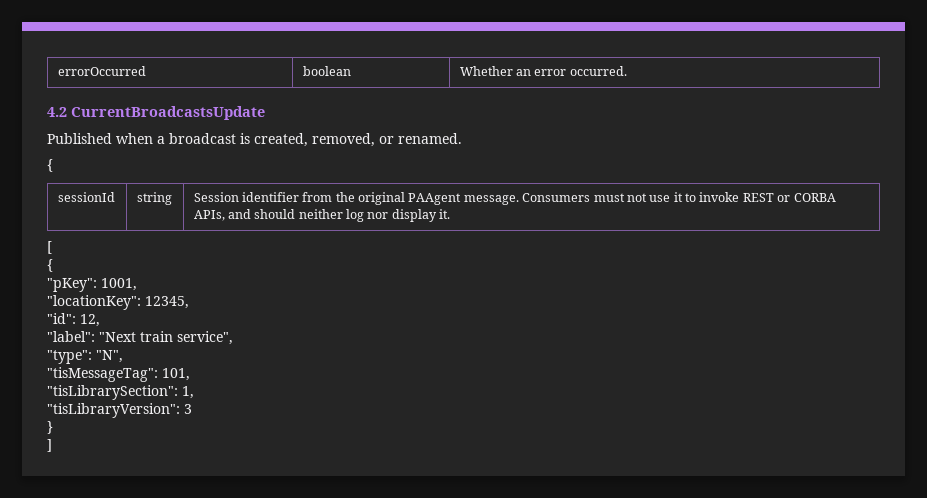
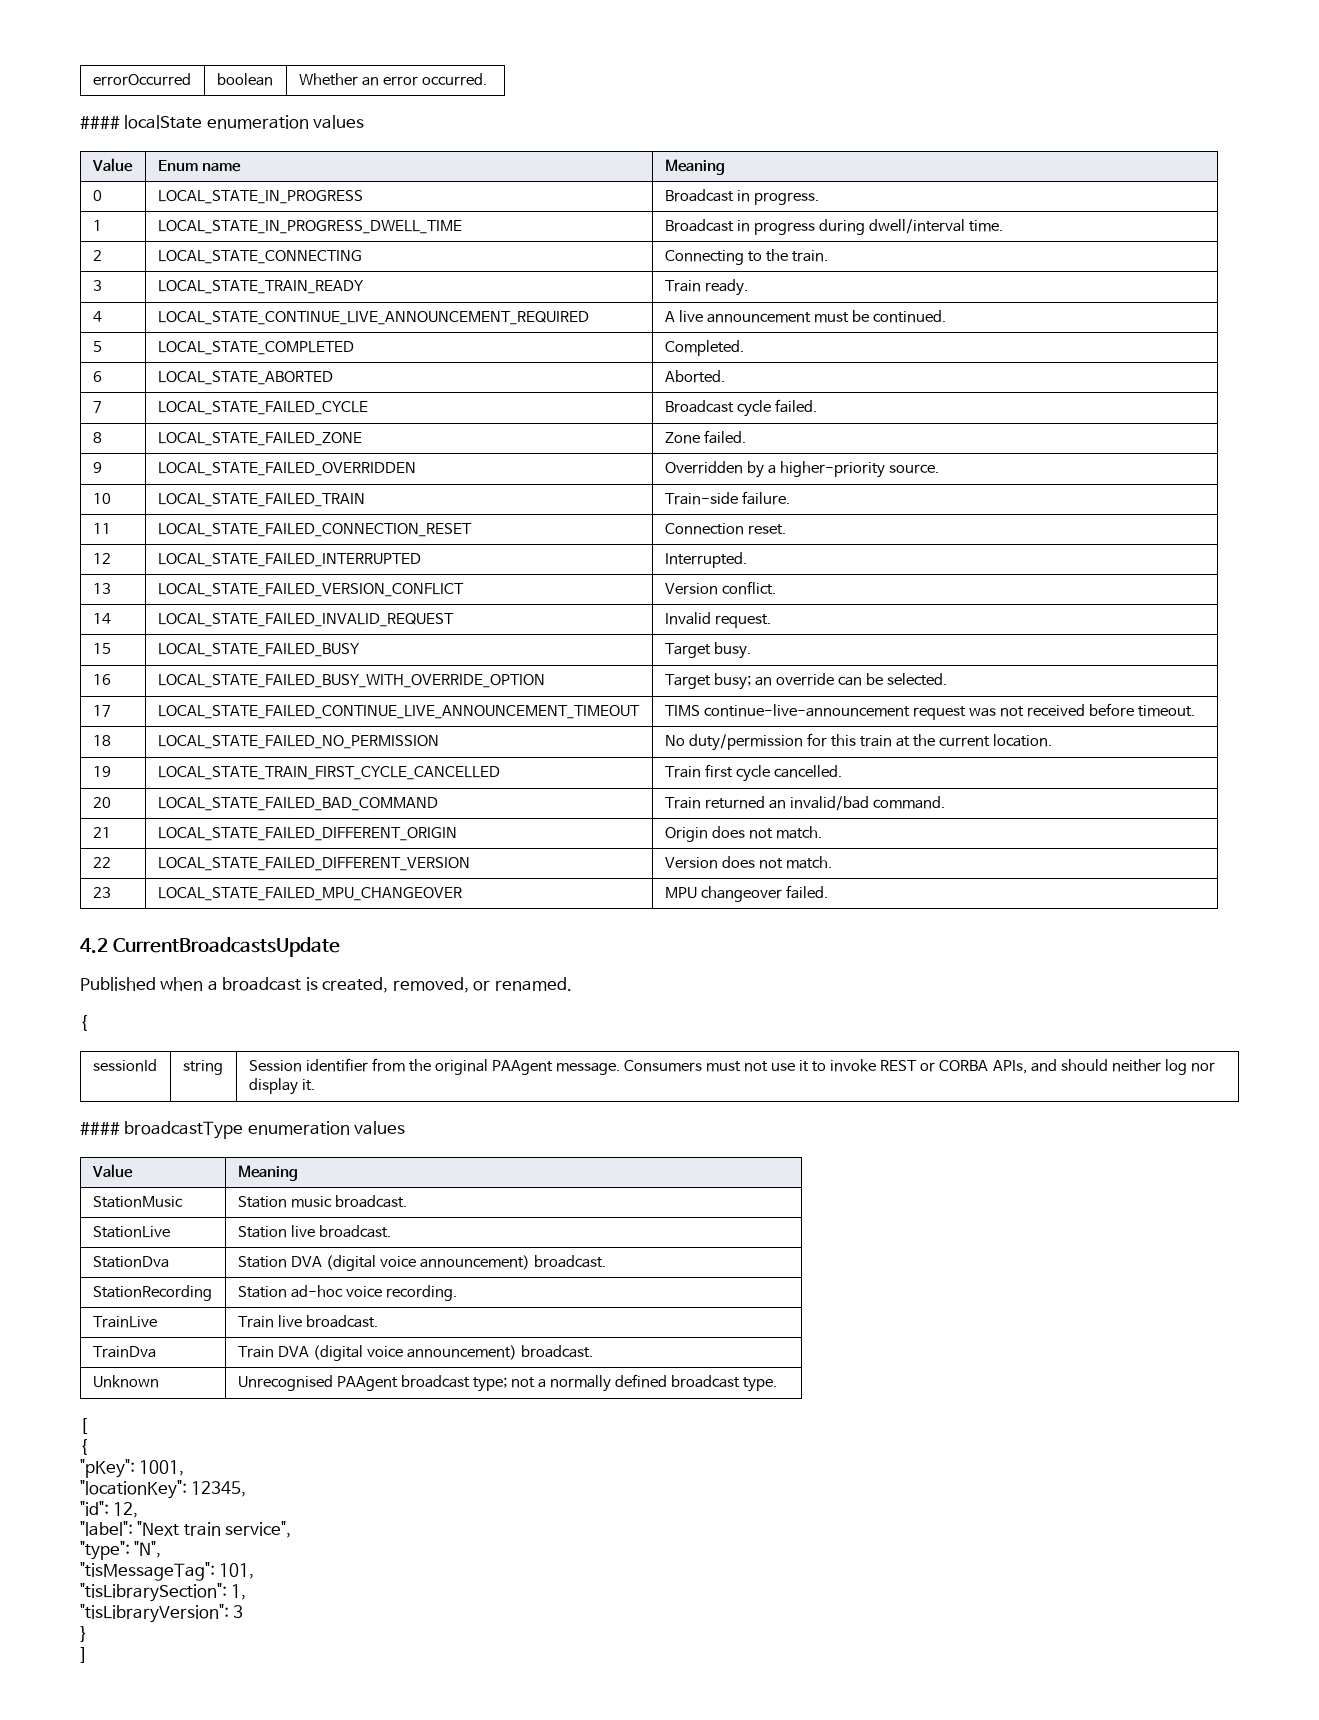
+ #### localState enumeration values
+ Value | Enum name | Meaning
+ 0 | LOCAL_STATE_IN_PROGRESS | Broadcast in progress.
+ 1 | LOCAL_STATE_IN_PROGRESS_DWELL_TIME | Broadcast in progress during dwell/interval time.
+ 2 | LOCAL_STATE_CONNECTING | Connecting to the train.
+ 3 | LOCAL_STATE_TRAIN_READY | Train ready.
+ 4 | LOCAL_STATE_CONTINUE_LIVE_ANNOUNCEMENT_REQUIRED | A live announcement must be continued.
+ 5 | LOCAL_STATE_COMPLETED | Completed.
+ 6 | LOCAL_STATE_ABORTED | Aborted.
+ 7 | LOCAL_STATE_FAILED_CYCLE | Broadcast cycle failed.
+ 8 | LOCAL_STATE_FAILED_ZONE | Zone failed.
+ 9 | LOCAL_STATE_FAILED_OVERRIDDEN | Overridden by a higher-priority source.
+ 10 | LOCAL_STATE_FAILED_TRAIN | Train-side failure.
+ 11 | LOCAL_STATE_FAILED_CONNECTION_RESET | Connection reset.
+ 12 | LOCAL_STATE_FAILED_INTERRUPTED | Interrupted.
+ 13 | LOCAL_STATE_FAILED_VERSION_CONFLICT | Version conflict.
+ 14 | LOCAL_STATE_FAILED_INVALID_REQUEST | Invalid request.
+ 15 | LOCAL_STATE_FAILED_BUSY | Target busy.
+ 16 | LOCAL_STATE_FAILED_BUSY_WITH_OVERRIDE_OPTION | Target busy; an override can be selected.
+ 17 | LOCAL_STATE_FAILED_CONTINUE_LIVE_ANNOUNCEMENT_TIMEOUT | TIMS continue-live-announcement request was not received before timeout.
+ 18 | LOCAL_STATE_FAILED_NO_PERMISSION | No duty/permission for this train at the current location.
+ 19 | LOCAL_STATE_TRAIN_FIRST_CYCLE_CANCELLED | Train first cycle cancelled.
+ 20 | LOCAL_STATE_FAILED_BAD_COMMAND | Train returned an invalid/bad command.
+ 21 | LOCAL_STATE_FAILED_DIFFERENT_ORIGIN | Origin does not match.
+ 22 | LOCAL_STATE_FAILED_DIFFERENT_VERSION | Version does not match.
+ 23 | LOCAL_STATE_FAILED_MPU_CHANGEOVER | MPU changeover failed.
+ #### broadcastType enumeration values
+ Value | Meaning
+ StationMusic | Station music broadcast.
+ StationLive | Station live broadcast.
+ StationDva | Station DVA (digital voice announcement) broadcast.
+ StationRecording | Station ad-hoc voice recording.
+ TrainLive | Train live broadcast.
+ TrainDva | Train DVA (digital voice announcement) broadcast.
+ Unknown | Unrecognised PAAgent broadcast type; not a normally defined broadcast type.

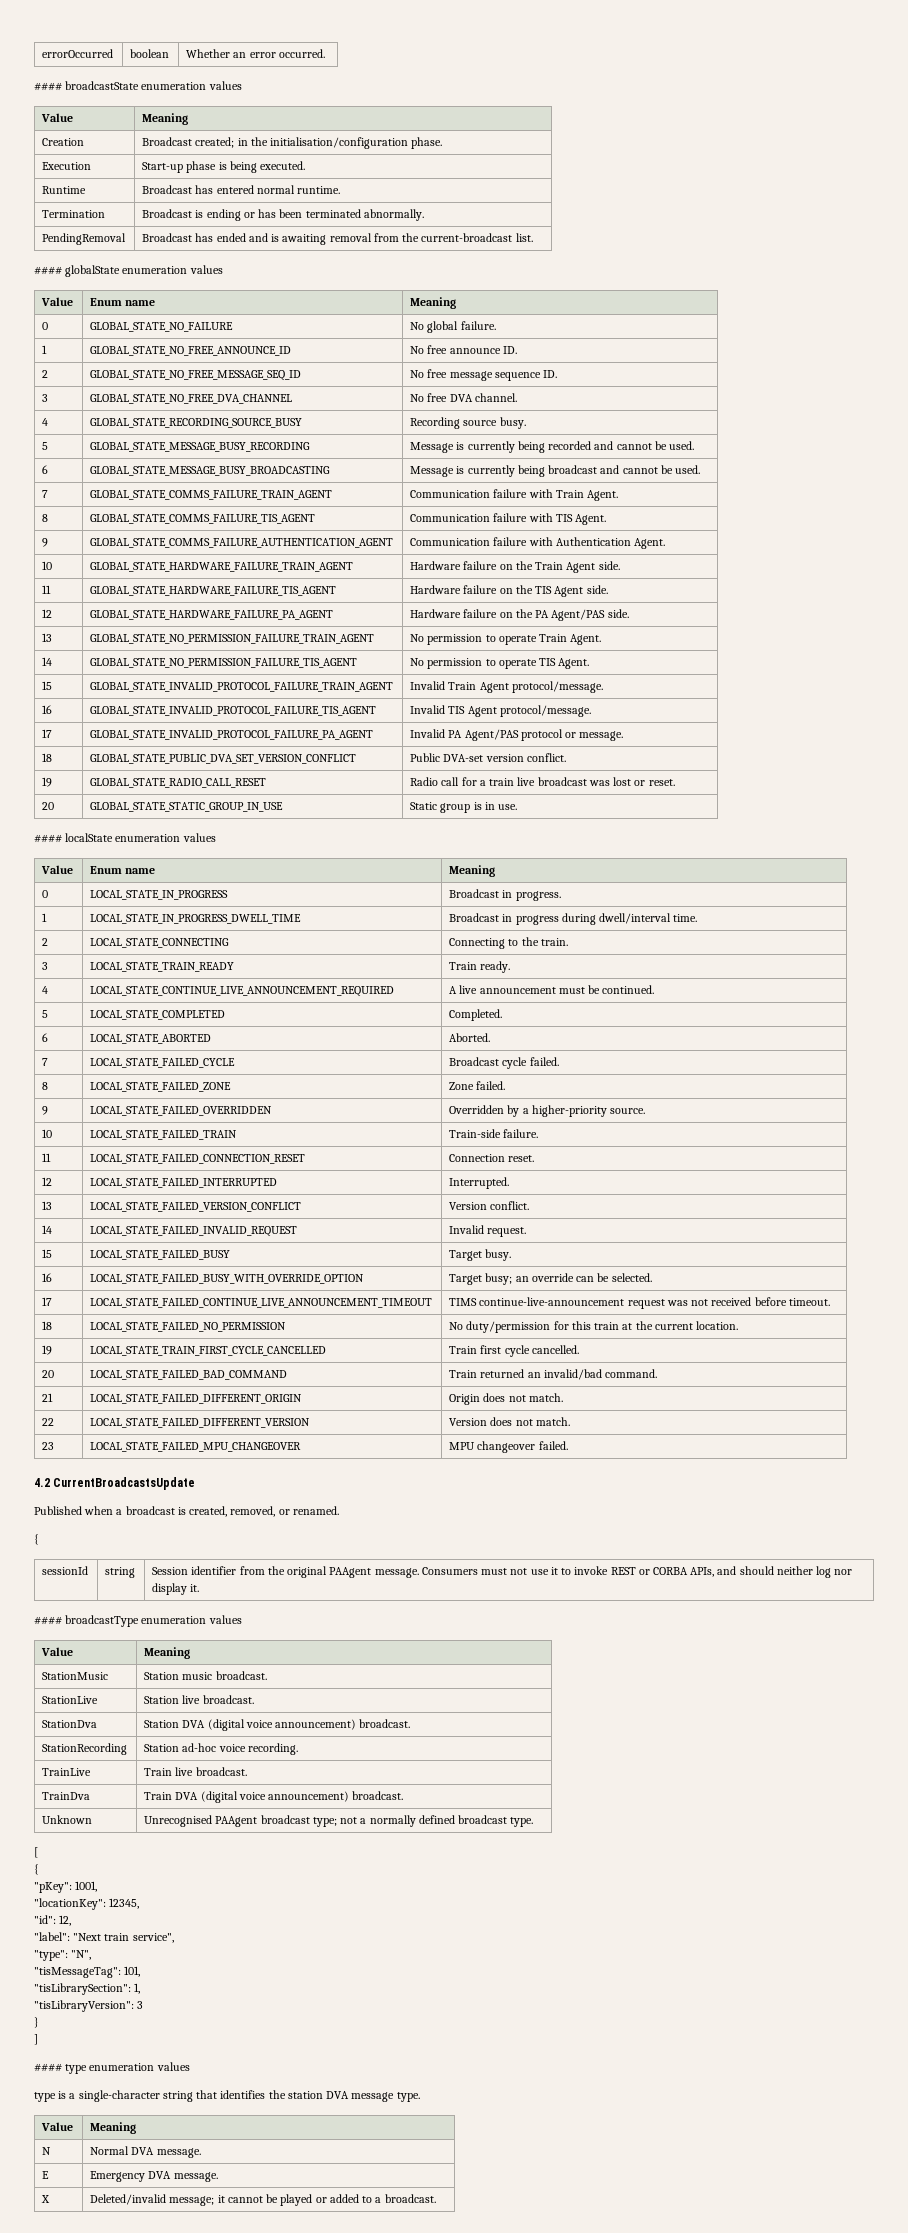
+ #### broadcastState enumeration values
+ Value | Meaning
+ Creation | Broadcast created; in the initialisation/configuration phase.
+ Execution | Start-up phase is being executed.
+ Runtime | Broadcast has entered normal runtime.
+ Termination | Broadcast is ending or has been terminated abnormally.
+ PendingRemoval | Broadcast has ended and is awaiting removal from the current-broadcast list.
+ #### globalState enumeration values
+ Value | Enum name | Meaning
+ 0 | GLOBAL_STATE_NO_FAILURE | No global failure.
+ 1 | GLOBAL_STATE_NO_FREE_ANNOUNCE_ID | No free announce ID.
+ 2 | GLOBAL_STATE_NO_FREE_MESSAGE_SEQ_ID | No free message sequence ID.
+ 3 | GLOBAL_STATE_NO_FREE_DVA_CHANNEL | No free DVA channel.
+ 4 | GLOBAL_STATE_RECORDING_SOURCE_BUSY | Recording source busy.
+ 5 | GLOBAL_STATE_MESSAGE_BUSY_RECORDING | Message is currently being recorded and cannot be used.
+ 6 | GLOBAL_STATE_MESSAGE_BUSY_BROADCASTING | Message is currently being broadcast and cannot be used.
+ 7 | GLOBAL_STATE_COMMS_FAILURE_TRAIN_AGENT | Communication failure with Train Agent.
+ 8 | GLOBAL_STATE_COMMS_FAILURE_TIS_AGENT | Communication failure with TIS Agent.
+ 9 | GLOBAL_STATE_COMMS_FAILURE_AUTHENTICATION_AGENT | Communication failure with Authentication Agent.
+ 10 | GLOBAL_STATE_HARDWARE_FAILURE_TRAIN_AGENT | Hardware failure on the Train Agent side.
+ 11 | GLOBAL_STATE_HARDWARE_FAILURE_TIS_AGENT | Hardware failure on the TIS Agent side.
+ 12 | GLOBAL_STATE_HARDWARE_FAILURE_PA_AGENT | Hardware failure on the PA Agent/PAS side.
+ 13 | GLOBAL_STATE_NO_PERMISSION_FAILURE_TRAIN_AGENT | No permission to operate Train Agent.
+ 14 | GLOBAL_STATE_NO_PERMISSION_FAILURE_TIS_AGENT | No permission to operate TIS Agent.
+ 15 | GLOBAL_STATE_INVALID_PROTOCOL_FAILURE_TRAIN_AGENT | Invalid Train Agent protocol/message.
+ 16 | GLOBAL_STATE_INVALID_PROTOCOL_FAILURE_TIS_AGENT | Invalid TIS Agent protocol/message.
+ 17 | GLOBAL_STATE_INVALID_PROTOCOL_FAILURE_PA_AGENT | Invalid PA Agent/PAS protocol or message.
+ 18 | GLOBAL_STATE_PUBLIC_DVA_SET_VERSION_CONFLICT | Public DVA-set version conflict.
+ 19 | GLOBAL_STATE_RADIO_CALL_RESET | Radio call for a train live broadcast was lost or reset.
+ 20 | GLOBAL_STATE_STATIC_GROUP_IN_USE | Static group is in use.
+ #### type enumeration values
+ type is a single-character string that identifies the station DVA message type.
+ Value | Meaning
+ N | Normal DVA message.
+ E | Emergency DVA message.
+ X | Deleted/invalid message; it cannot be played or added to a broadcast.

